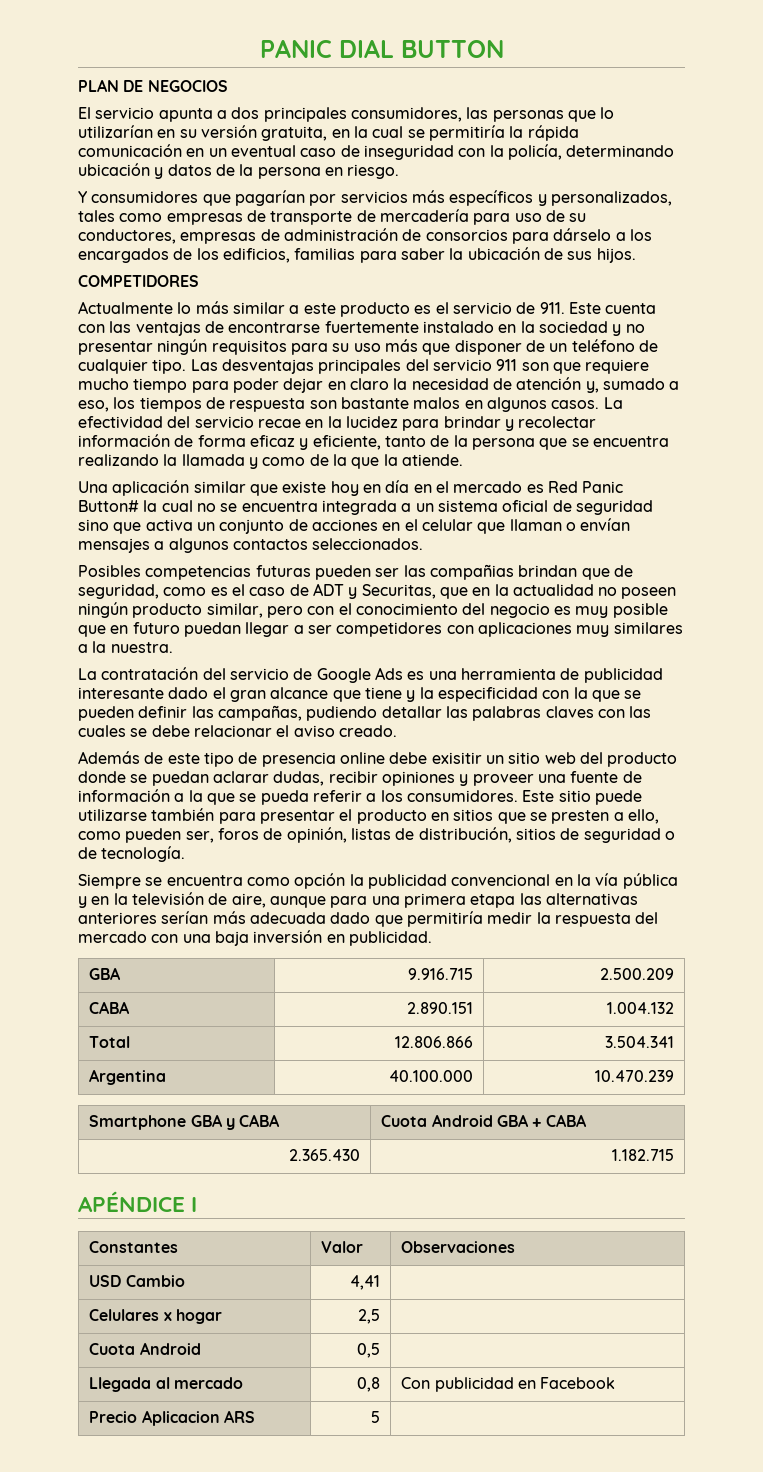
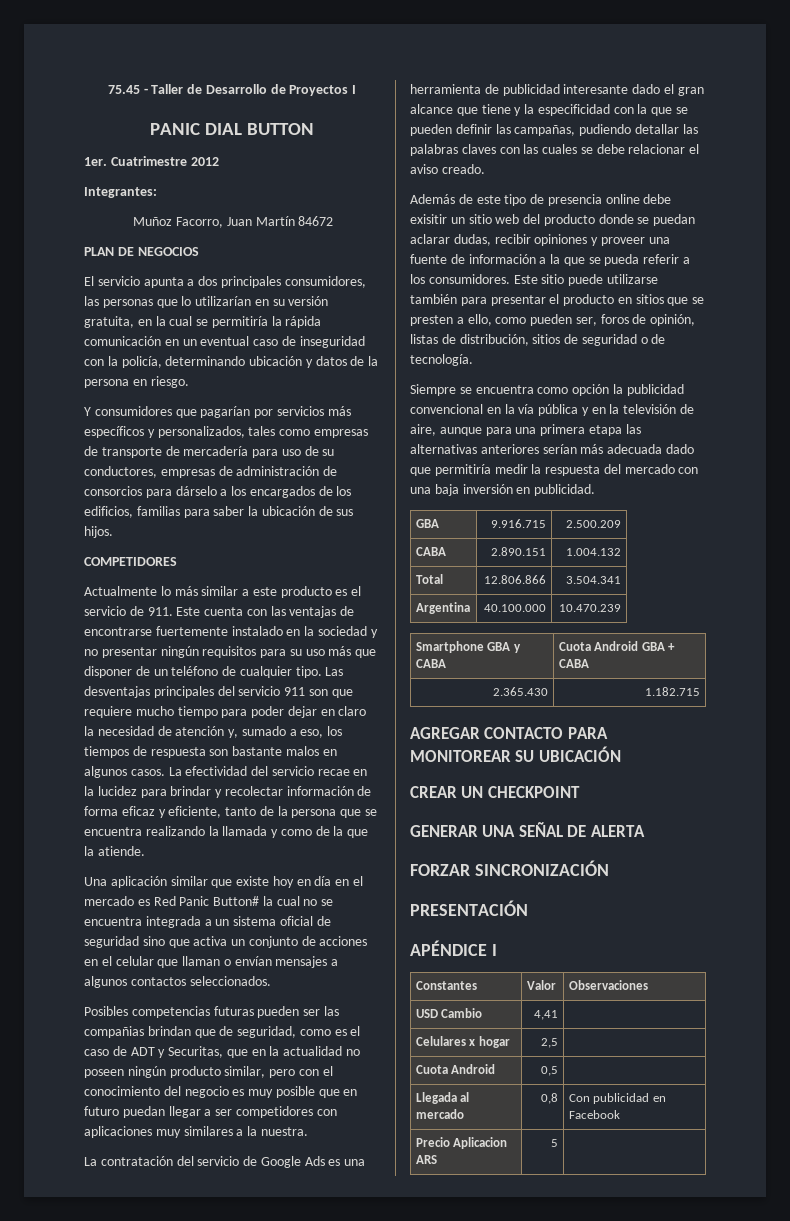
+ 75.45 - Taller de Desarrollo de Proyectos I
  PANIC DIAL BUTTON
+ 1er. Cuatrimestre 2012
+ Integrantes:
+ Muñoz Facorro, Juan Martín 84672
+ AGREGAR CONTACTO PARA MONITOREAR SU UBICACIÓN
+ CREAR UN CHECKPOINT
+ GENERAR UNA SEÑAL DE ALERTA
+ FORZAR SINCRONIZACIÓN
+ PRESENTACIÓN

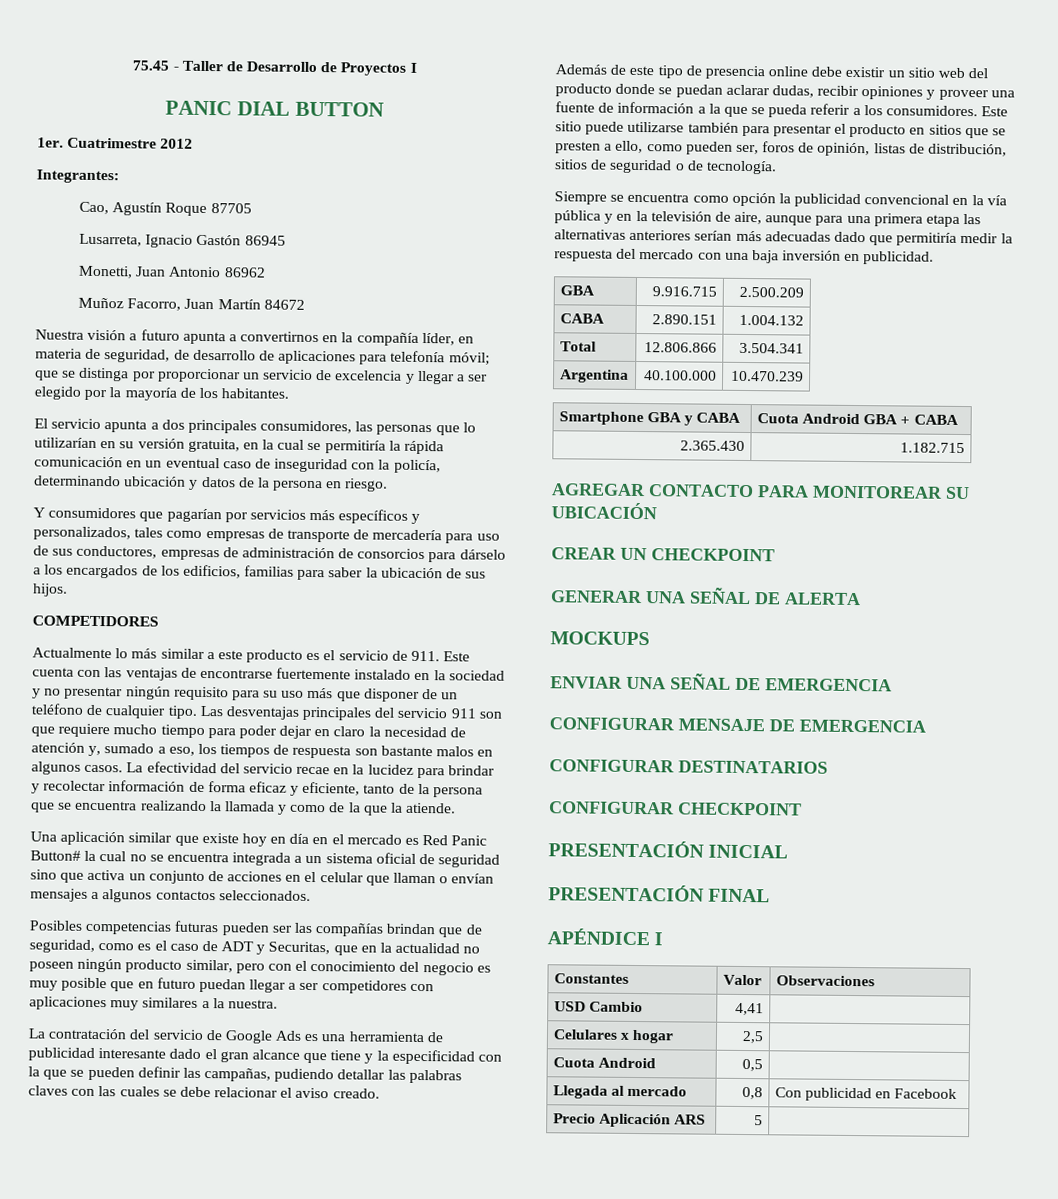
+ Cao, Agustín Roque 87705
+ Lusarreta, Ignacio Gastón 86945
+ Monetti, Juan Antonio 86962
- PLAN DE NEGOCIOS
+ Nuestra visión a futuro apunta a convertirnos en la compañía líder, en materia de seguridad, de desarrollo de aplicaciones para telefonía móvil; que se distinga por proporcionar un servicio de excelencia y llegar a ser elegido por la mayoría de los habitantes.
- Y consumidores que pagarían por servicios más específicos y personalizados, tales como empresas de transporte de mercadería para uso de su conductores, empresas de administración de consorcios para dárselo a los encargados de los edificios, familias para saber la ubicación de sus hijos.
+ Y consumidores que pagarían por servicios más específicos y personalizados, tales como empresas de transporte de mercadería para uso de sus conductores, empresas de administración de consorcios para dárselo a los encargados de los edificios, familias para saber la ubicación de sus hijos.
- Actualmente lo más similar a este producto es el servicio de 911. Este cuenta con las ventajas de encontrarse fuertemente instalado en la sociedad y no presentar ningún requisitos para su uso más que disponer de un teléfono de cualquier tipo.
+ Actualmente lo más similar a este producto es el servicio de 911. Este cuenta con las ventajas de encontrarse fuertemente instalado en la sociedad y no presentar ningún requisito para su uso más que disponer de un teléfono de cualquier tipo.
- Posibles competencias futuras pueden ser las compañias brindan que de seguridad, como es el caso de ADT y Securitas, que en la actualidad no poseen ningún producto similar, pero con el conocimiento del negocio es muy posible que en futuro puedan llegar a ser competidores con aplicaciones muy similares a la nuestra.
+ Posibles competencias futuras pueden ser las compañías brindan que de seguridad, como es el caso de ADT y Securitas, que en la actualidad no poseen ningún producto similar, pero con el conocimiento del negocio es muy posible que en futuro puedan llegar a ser competidores con aplicaciones muy similares a la nuestra.
- Además de este tipo de presencia online debe exisitir un sitio web del producto donde se puedan aclarar dudas, recibir opiniones y proveer una fuente de información a la que se pueda referir a los consumidores.
+ Además de este tipo de presencia online debe existir un sitio web del producto donde se puedan aclarar dudas, recibir opiniones y proveer una fuente de información a la que se pueda referir a los consumidores.
- Siempre se encuentra como opción la publicidad convencional en la vía pública y en la televisión de aire, aunque para una primera etapa las alternativas anteriores serían más adecuada dado que permitiría medir la respuesta del mercado con una baja inversión en publicidad.
+ Siempre se encuentra como opción la publicidad convencional en la vía pública y en la televisión de aire, aunque para una primera etapa las alternativas anteriores serían más adecuadas dado que permitiría medir la respuesta del mercado con una baja inversión en publicidad.
- FORZAR SINCRONIZACIÓN
- PRESENTACIÓN
+ MOCKUPS
+ ENVIAR UNA SEÑAL DE EMERGENCIA
+ CONFIGURAR MENSAJE DE EMERGENCIA
+ CONFIGURAR DESTINATARIOS
+ CONFIGURAR CHECKPOINT
+ PRESENTACIÓN INICIAL
+ PRESENTACIÓN FINAL
- Precio Aplicacion ARS | 5 |
+ Precio Aplicación ARS | 5 |

